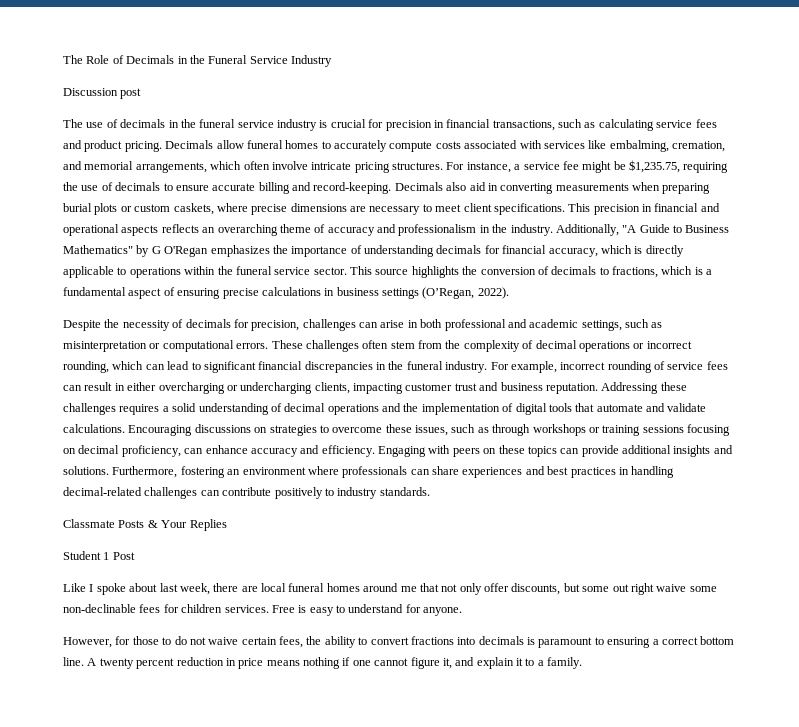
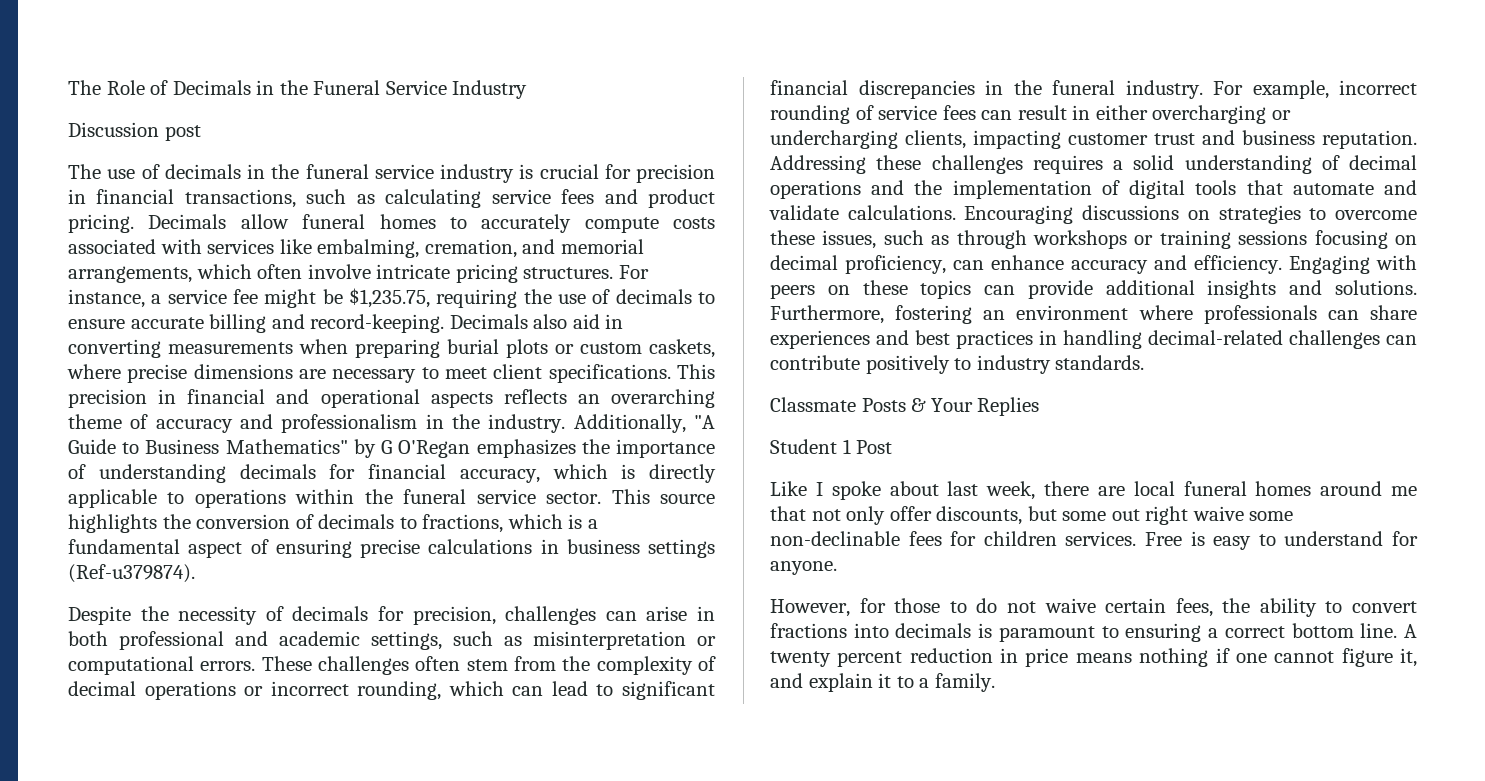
- This source highlights the conversion of decimals to fractions, which is a fundamental aspect of ensuring precise calculations in business settings (O’Regan, 2022).
+ This source highlights the conversion of decimals to fractions, which is a fundamental aspect of ensuring precise calculations in business settings (Ref-u379874).

